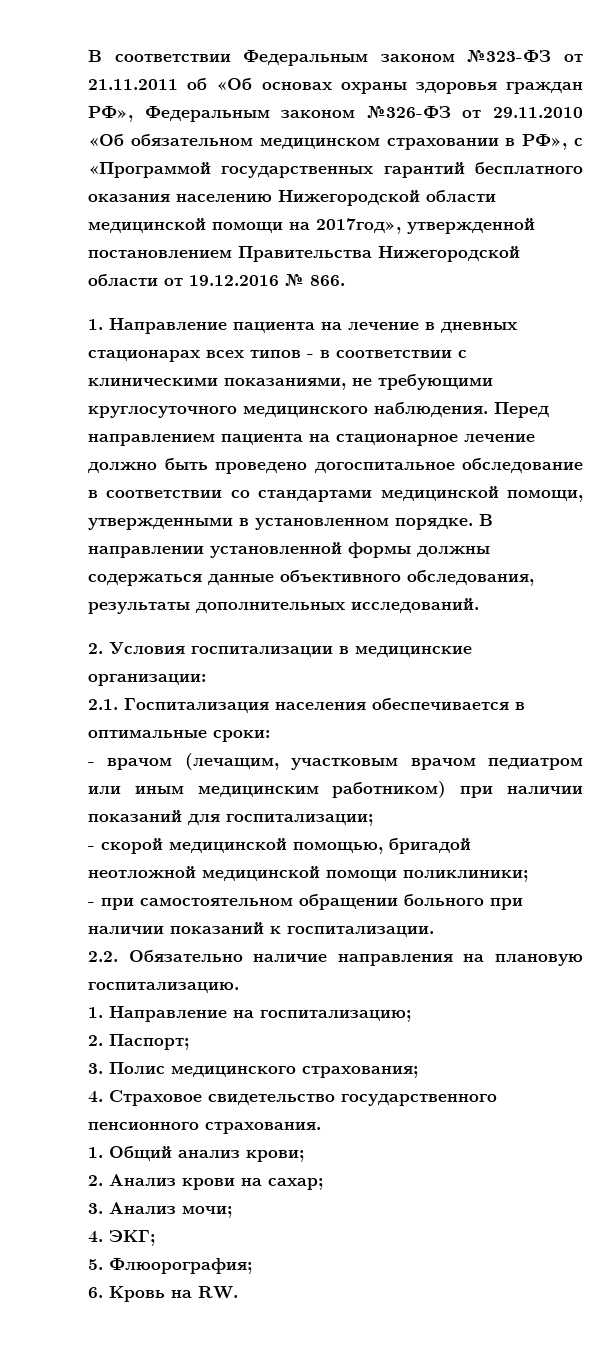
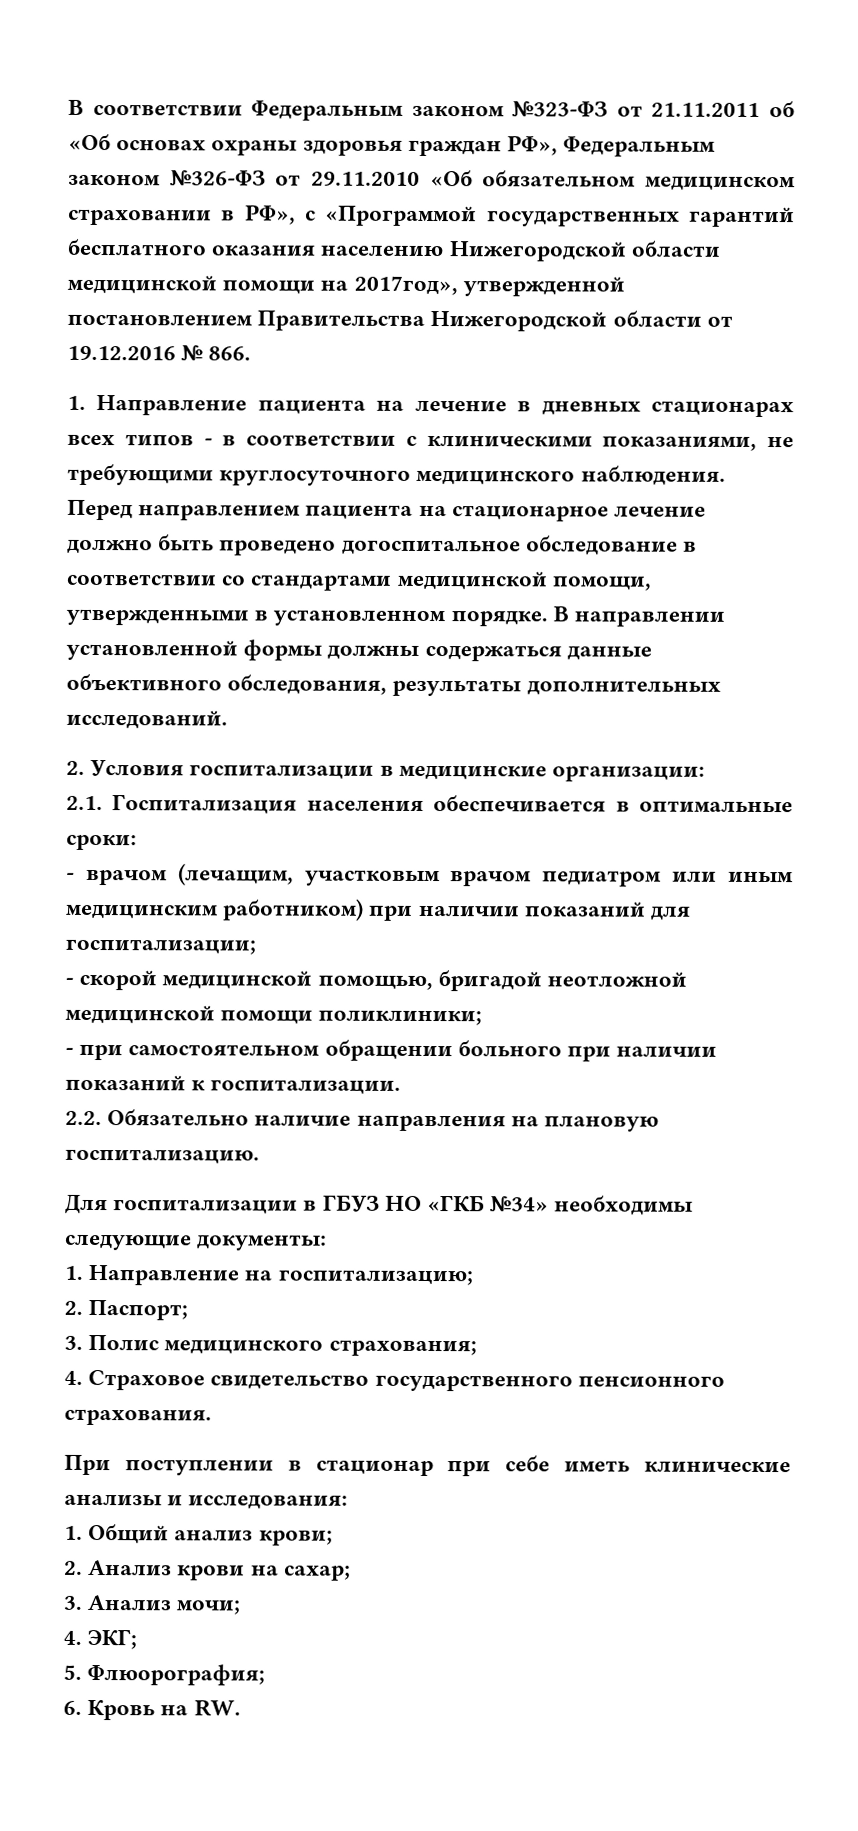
+ Для госпитализации в ГБУЗ НО «ГКБ №34» необходимы следующие документы:
+ При поступлении в стационар при себе иметь клинические анализы и исследования:

